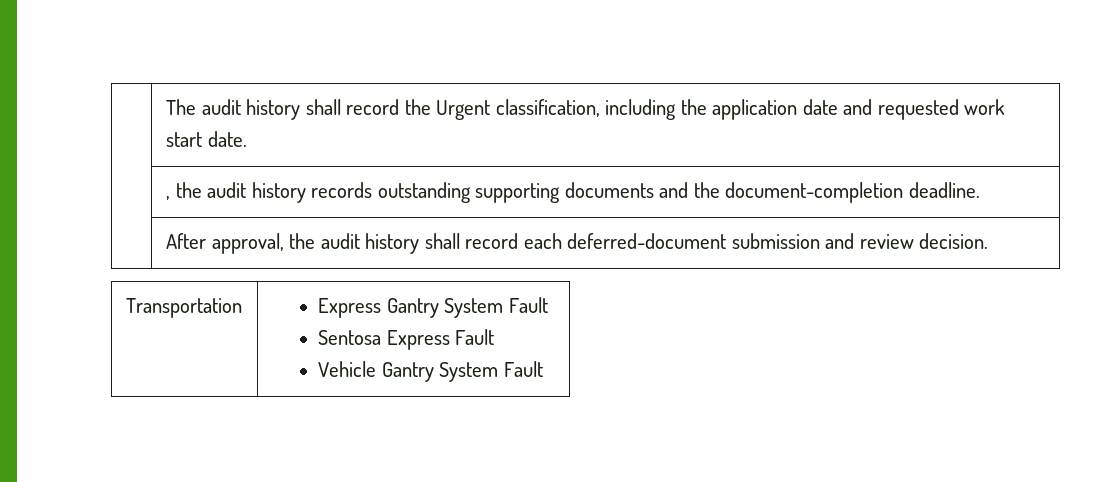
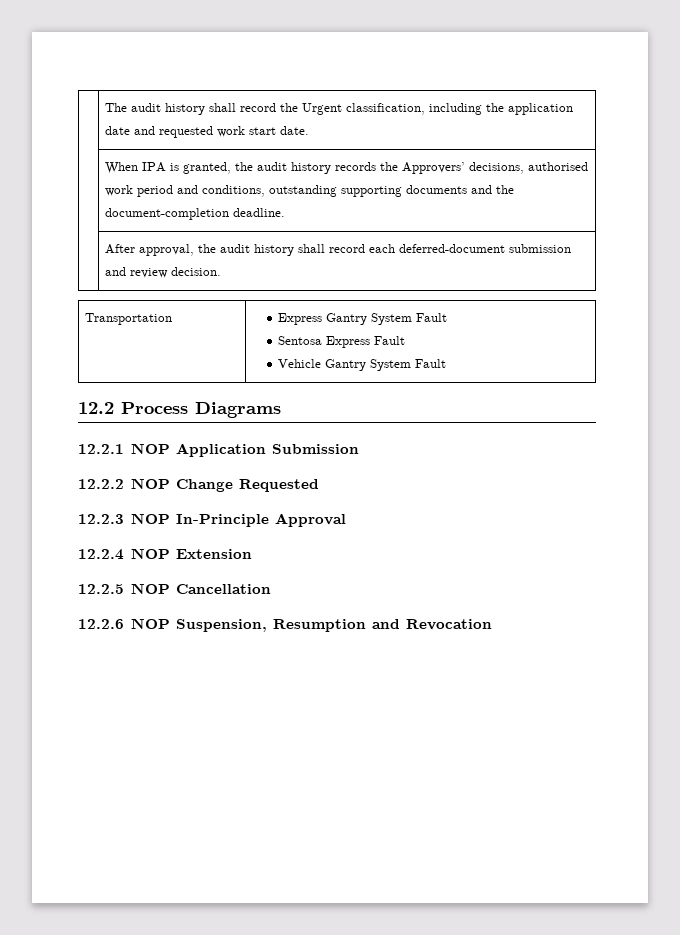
- | , the audit history records outstanding supporting documents and the document-completion deadline.
+ | When IPA is granted, the audit history records the Approvers’ decisions, authorised work period and conditions, outstanding supporting documents and the document-completion deadline.
+ 12.2 Process Diagrams
+ 12.2.1 NOP Application Submission
+ 12.2.2 NOP Change Requested
+ 12.2.3 NOP In-Principle Approval
+ 12.2.4 NOP Extension
+ 12.2.5 NOP Cancellation
+ 12.2.6 NOP Suspension, Resumption and Revocation

